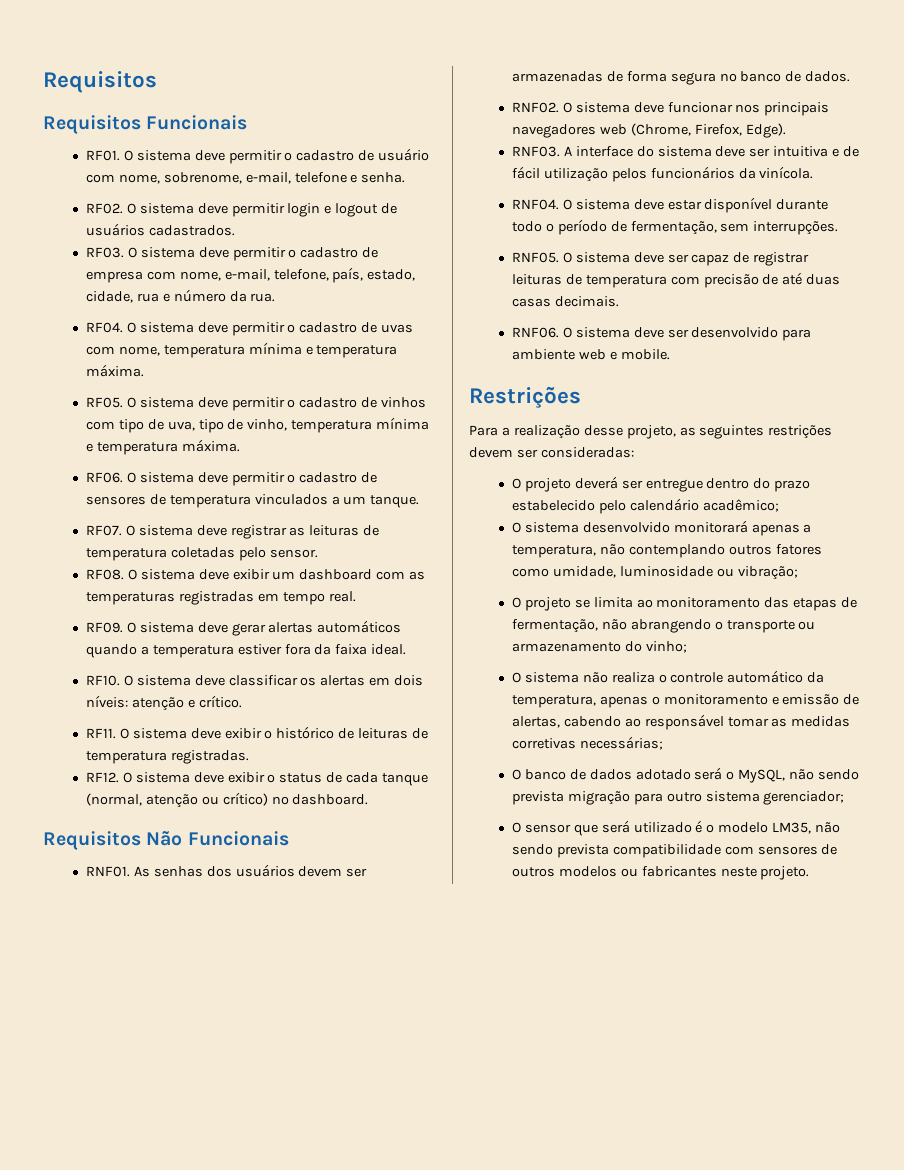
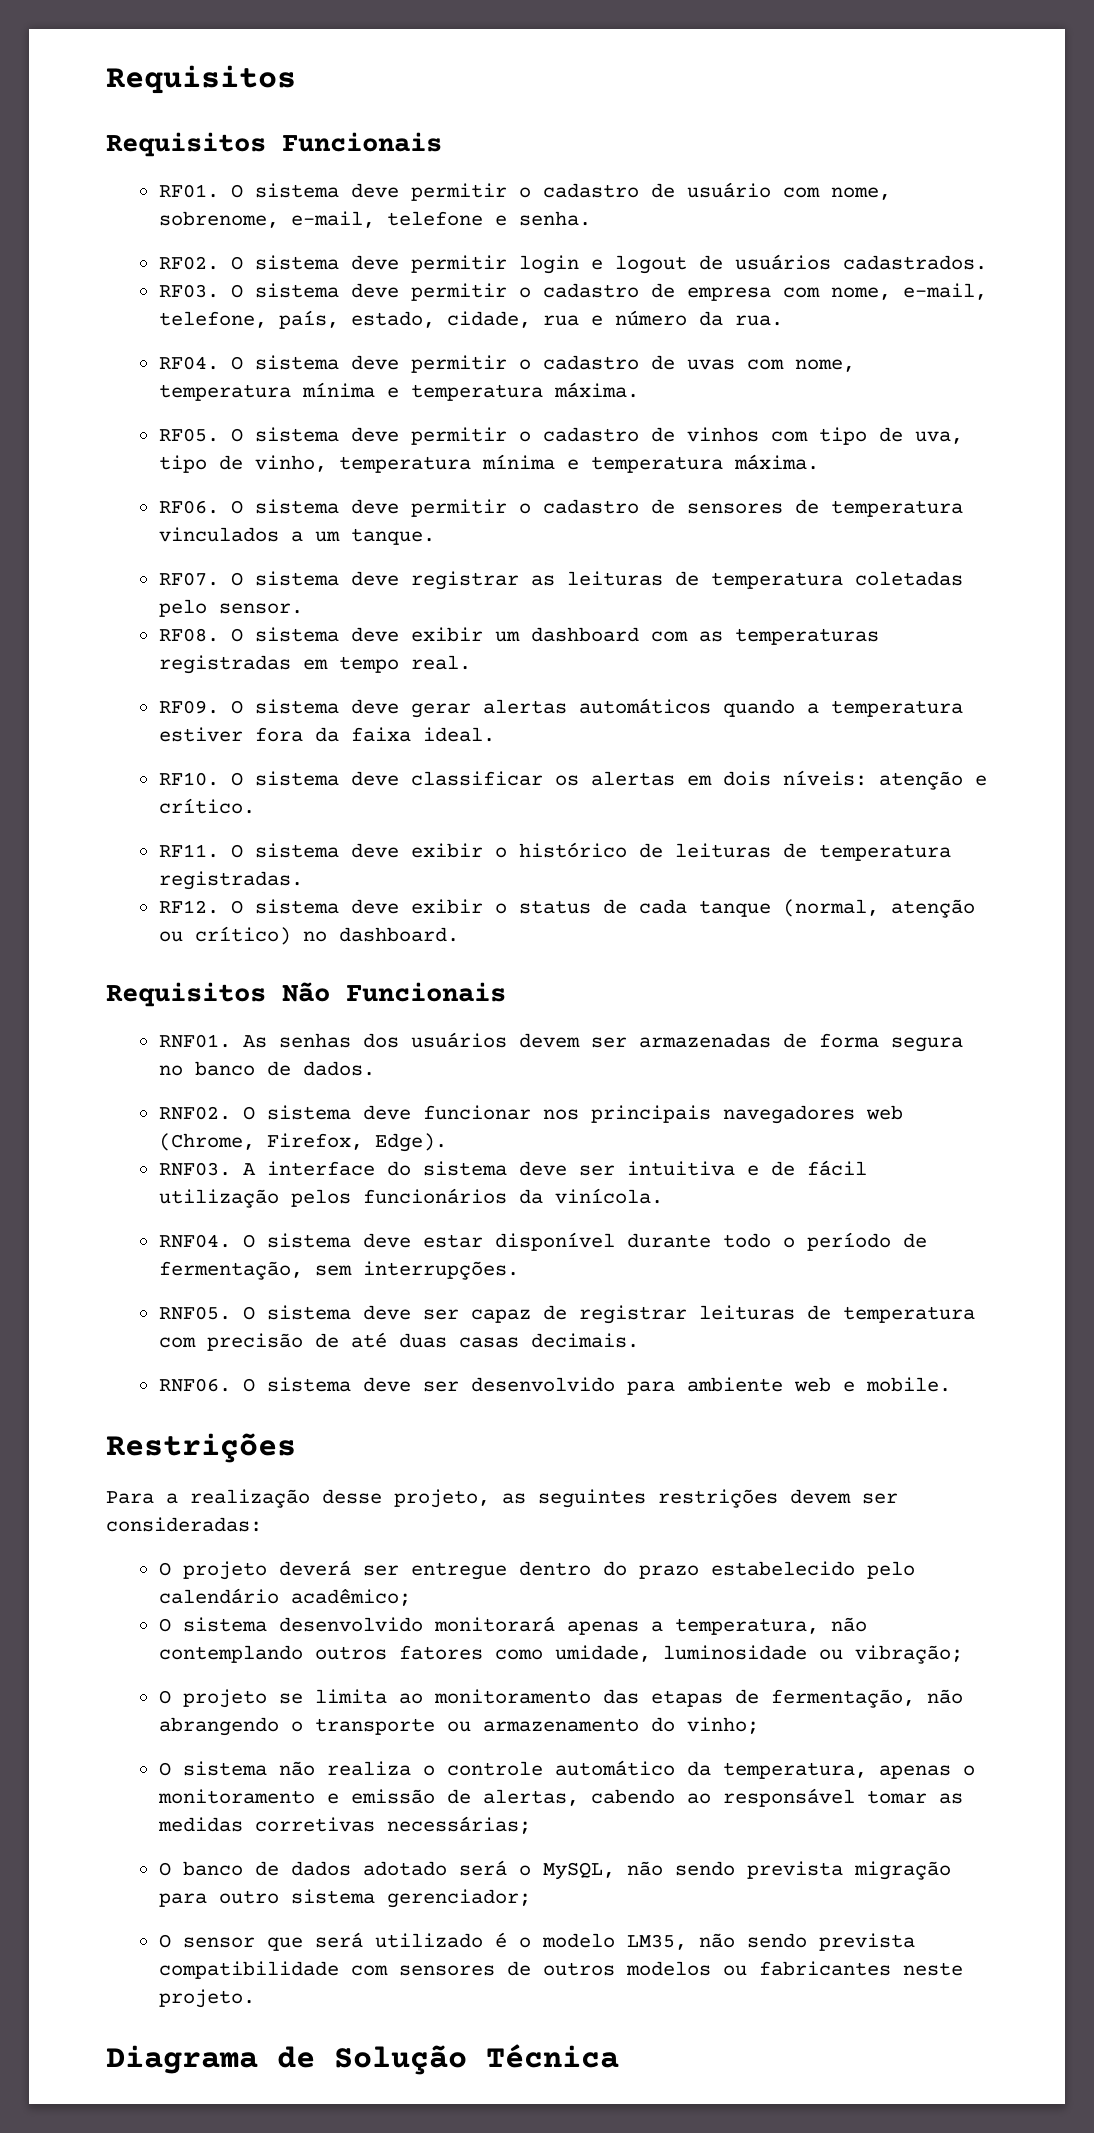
+ Diagrama de Solução Técnica

